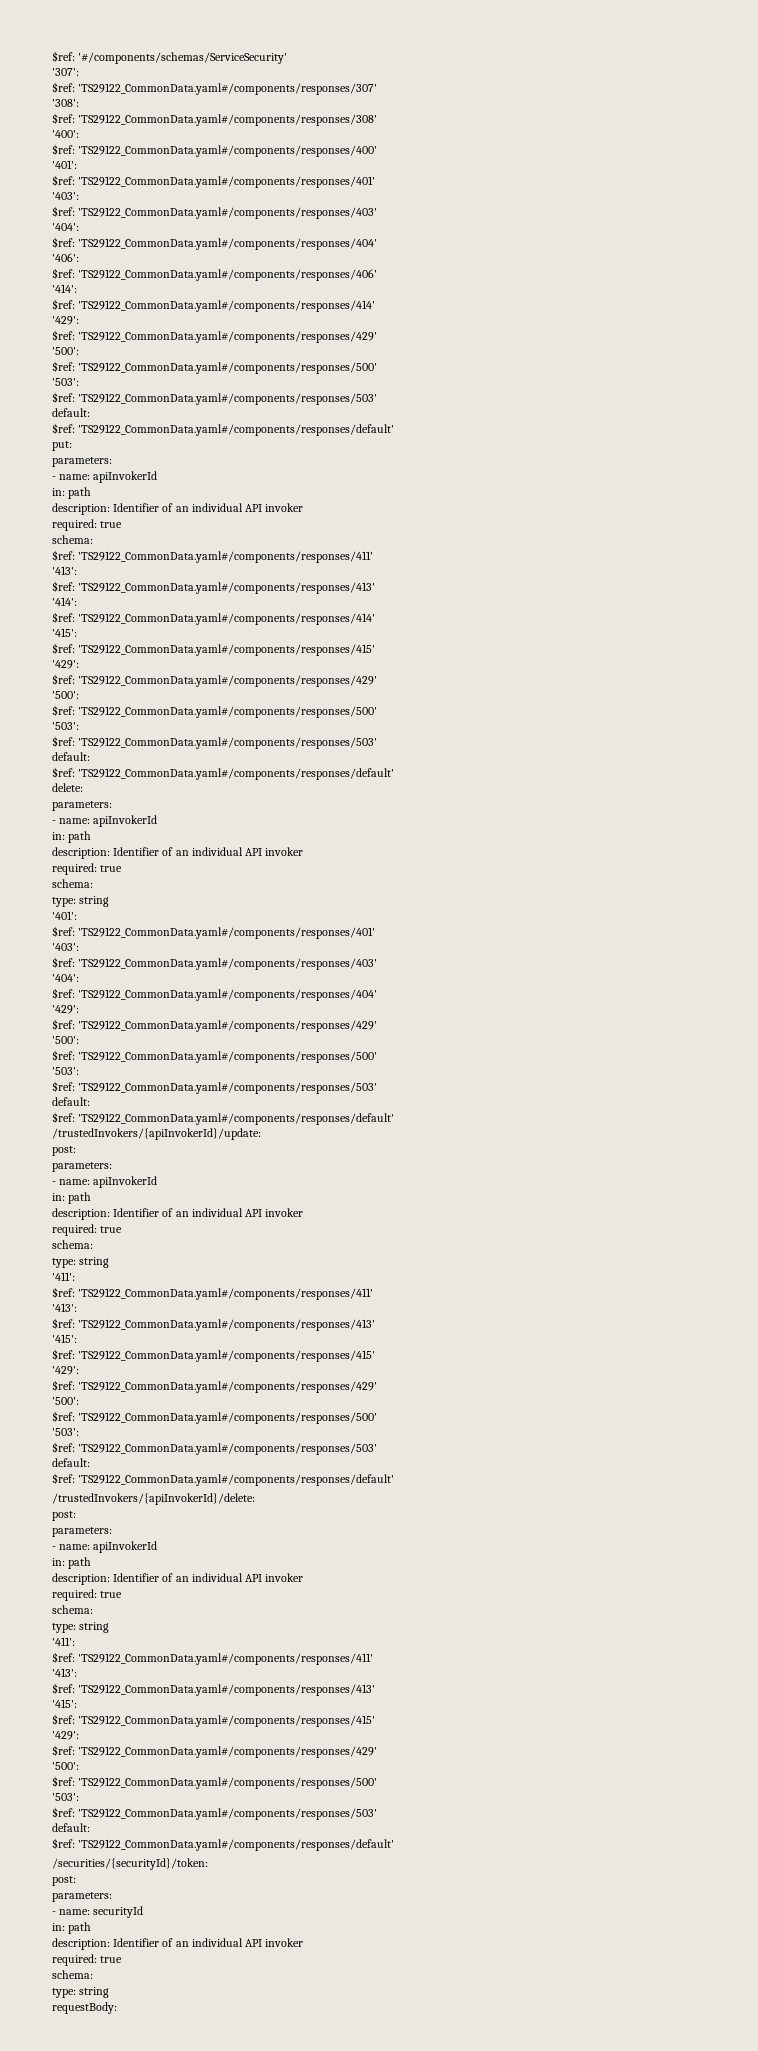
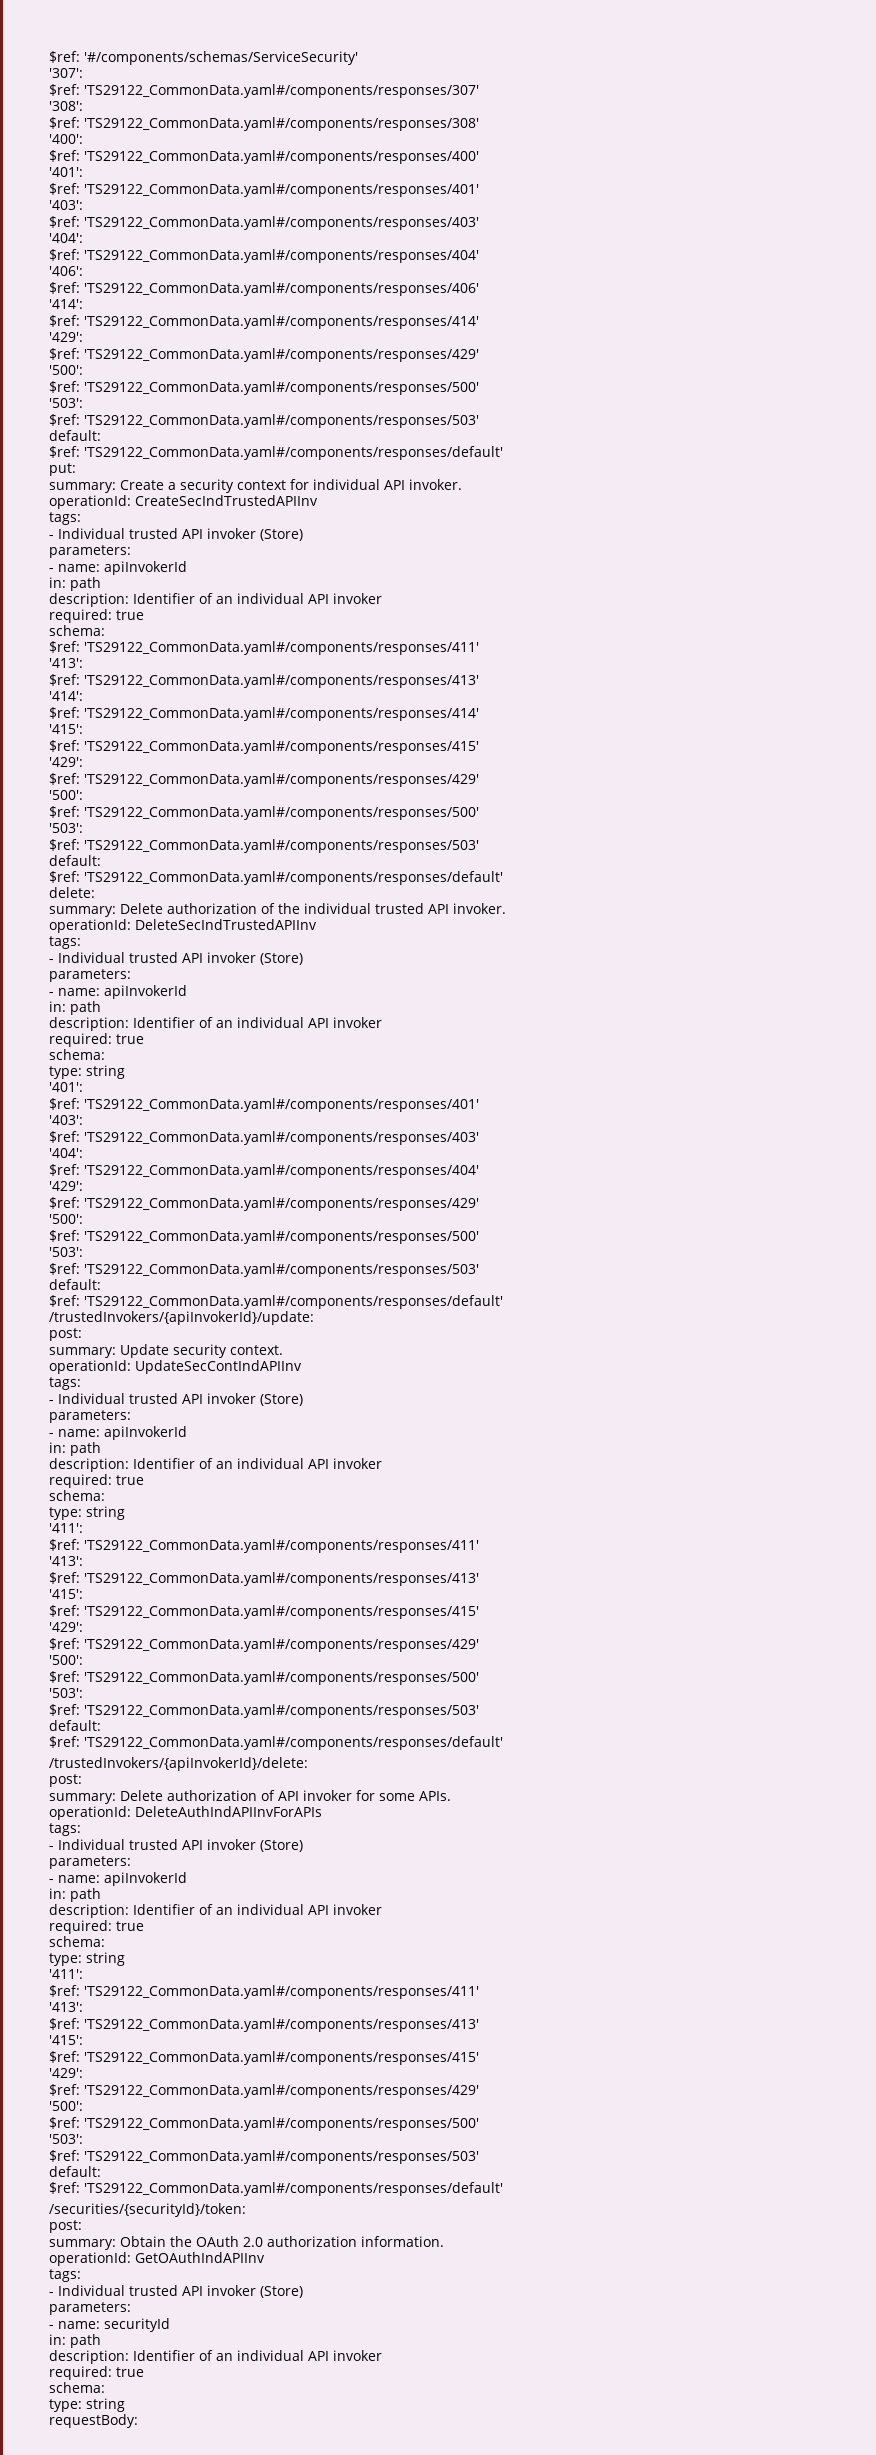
+ summary: Create a security context for individual API invoker.
+ operationId: CreateSecIndTrustedAPIInv
+ tags:
+ - Individual trusted API invoker (Store)
+ summary: Delete authorization of the individual trusted API invoker.
+ operationId: DeleteSecIndTrustedAPIInv
+ tags:
+ - Individual trusted API invoker (Store)
+ summary: Update security context.
+ operationId: UpdateSecContIndAPIInv
+ tags:
+ - Individual trusted API invoker (Store)
+ summary: Delete authorization of API invoker for some APIs.
+ operationId: DeleteAuthIndAPIInvForAPIs
+ tags:
+ - Individual trusted API invoker (Store)
+ summary: Obtain the OAuth 2.0 authorization information.
+ operationId: GetOAuthIndAPIInv
+ tags:
+ - Individual trusted API invoker (Store)

